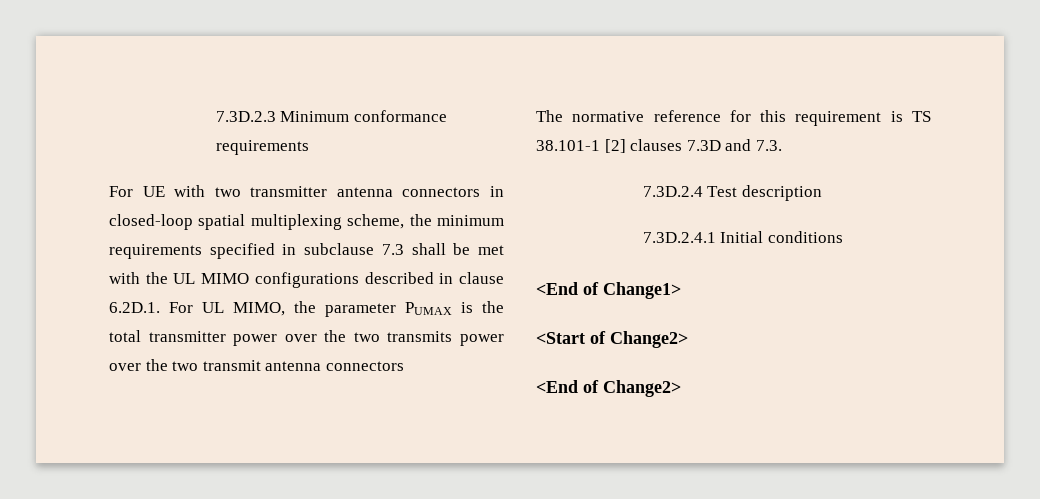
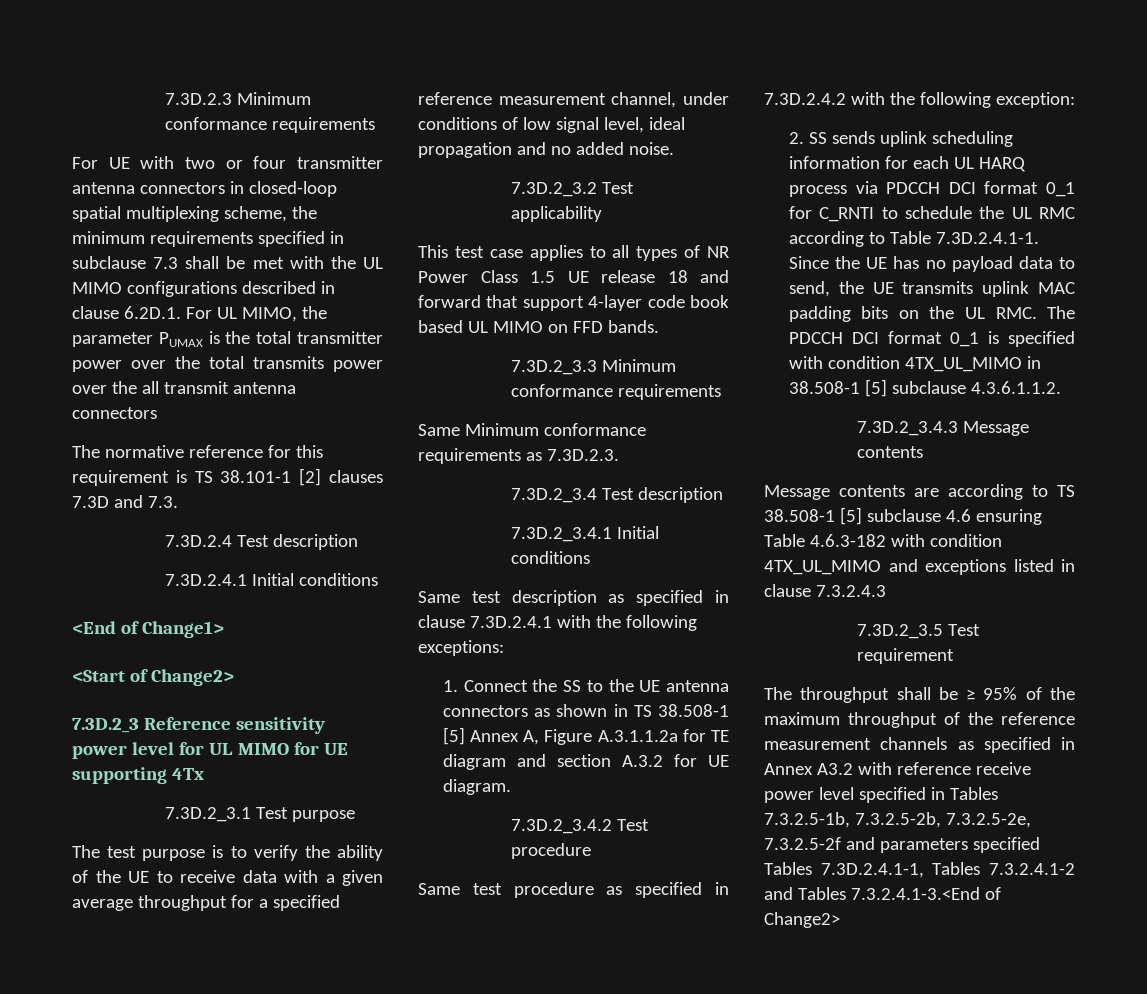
- For UE with two transmitter antenna connectors in closed-loop spatial multiplexing scheme, the minimum requirements specified in subclause 7.3 shall be met with the UL MIMO configurations described in clause 6.2D.1. For UL MIMO, the parameter PUMAX is the total transmitter power over the two transmits power over the two transmit antenna connectors
+ For UE with two or four transmitter antenna connectors in closed-loop spatial multiplexing scheme, the minimum requirements specified in subclause 7.3 shall be met with the UL MIMO configurations described in clause 6.2D.1. For UL MIMO, the parameter PUMAX is the total transmitter power over the total transmits power over the all transmit antenna connectors
- <End of Change2>
+ 7.3D.2_3 Reference sensitivity power level for UL MIMO for UE supporting 4Tx
+ 7.3D.2_3.1 Test purpose
+ The test purpose is to verify the ability of the UE to receive data with a given average throughput for a specified reference measurement channel, under conditions of low signal level, ideal propagation and no added noise.
+ 7.3D.2_3.2 Test applicability
+ This test case applies to all types of NR Power Class 1.5 UE release 18 and forward that support 4-layer code book based UL MIMO on FFD bands.
+ 7.3D.2_3.3 Minimum conformance requirements
+ Same Minimum conformance requirements as 7.3D.2.3.
+ 7.3D.2_3.4 Test description
+ 7.3D.2_3.4.1 Initial conditions
+ Same test description as specified in clause 7.3D.2.4.1 with the following exceptions:
+ 1. Connect the SS to the UE antenna connectors as shown in TS 38.508-1 [5] Annex A, Figure A.3.1.1.2a for TE diagram and section A.3.2 for UE diagram.
+ 7.3D.2_3.4.2 Test procedure
+ Same test procedure as specified in 7.3D.2.4.2 with the following exception:
+ 2. SS sends uplink scheduling information for each UL HARQ process via PDCCH DCI format 0_1 for C_RNTI to schedule the UL RMC according to Table 7.3D.2.4.1-1. Since the UE has no payload data to send, the UE transmits uplink MAC padding bits on the UL RMC. The PDCCH DCI format 0_1 is specified with condition 4TX_UL_MIMO in 38.508-1 [5] subclause 4.3.6.1.1.2.
+ 7.3D.2_3.4.3 Message contents
+ Message contents are according to TS 38.508-1 [5] subclause 4.6 ensuring Table 4.6.3-182 with condition 4TX_UL_MIMO and exceptions listed in clause 7.3.2.4.3
+ 7.3D.2_3.5 Test requirement
+ The throughput shall be ≥ 95% of the maximum throughput of the reference measurement channels as specified in Annex A3.2 with reference receive power level specified in Tables 7.3.2.5-1b, 7.3.2.5-2b, 7.3.2.5-2e, 7.3.2.5-2f and parameters specified Tables 7.3D.2.4.1-1, Tables 7.3.2.4.1-2 and Tables 7.3.2.4.1-3.<End of Change2>

